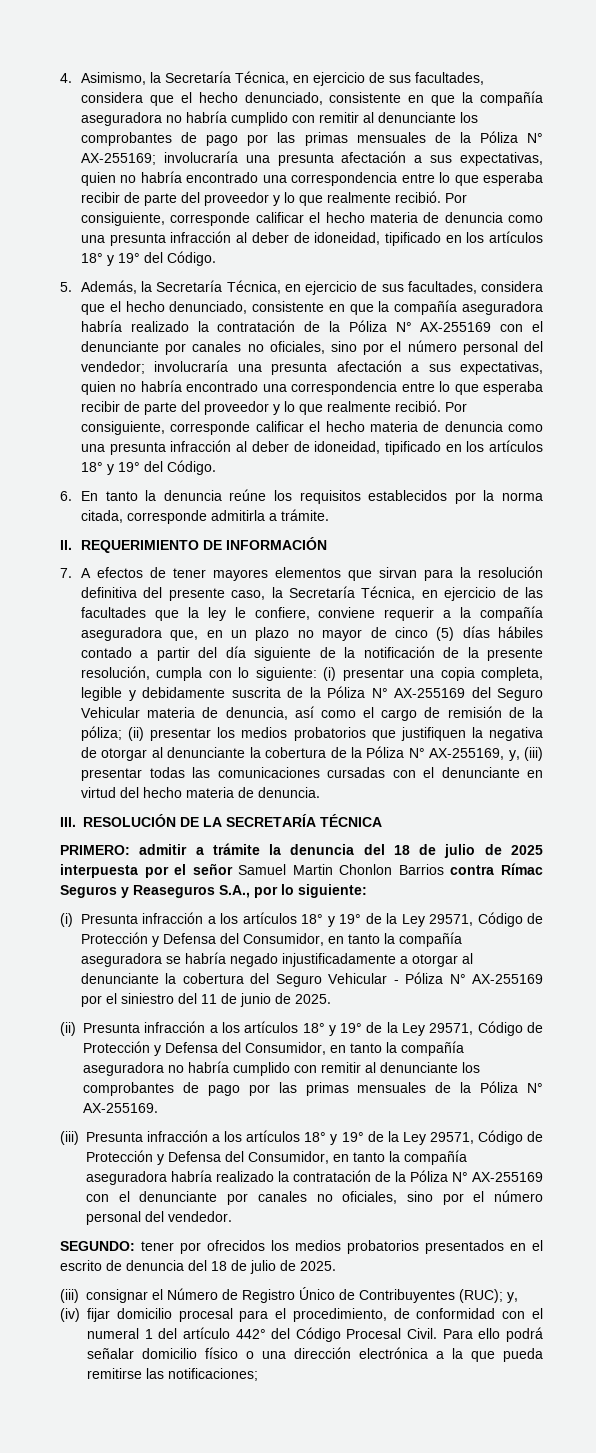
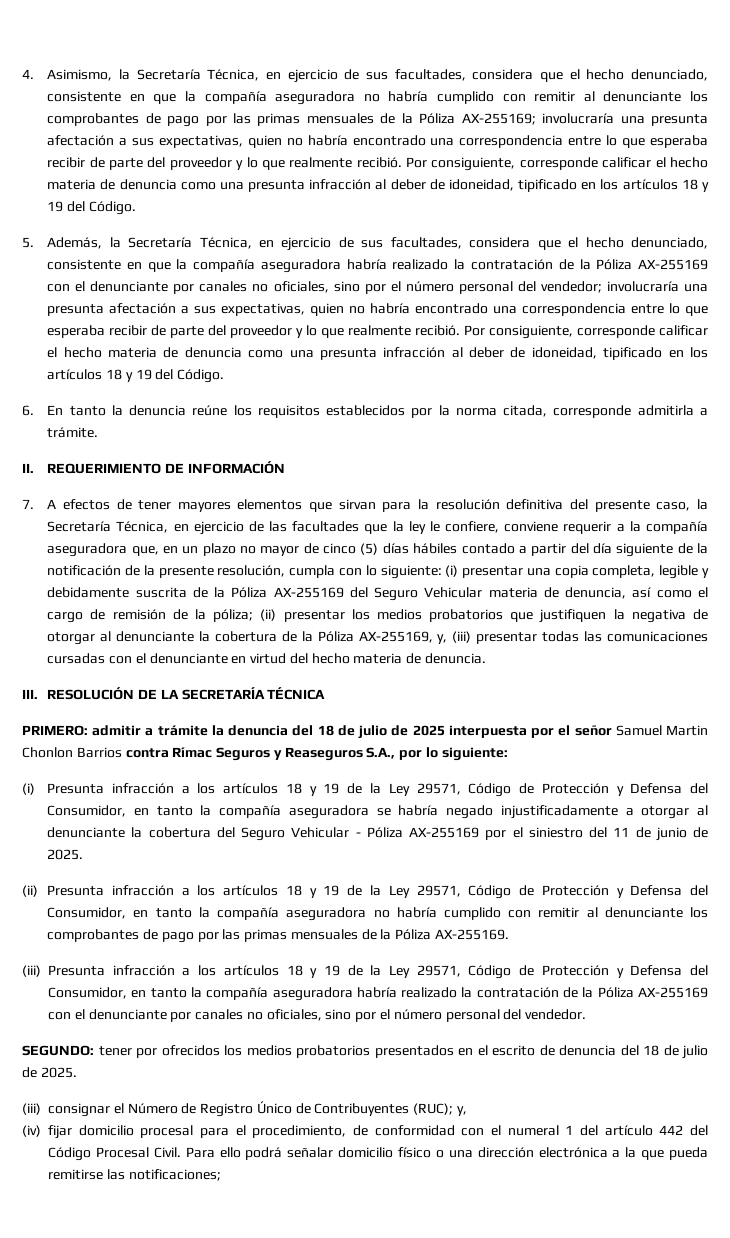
- 4. Asimismo, la Secretaría Técnica, en ejercicio de sus facultades, considera que el hecho denunciado, consistente en que la compañía aseguradora no habría cumplido con remitir al denunciante los comprobantes de pago por las primas mensuales de la Póliza N° AX-255169; involucraría una presunta afectación a sus expectativas, quien no habría encontrado una correspondencia entre lo que esperaba recibir de parte del proveedor y lo que realmente recibió. Por consiguiente, corresponde calificar el hecho materia de denuncia como una presunta infracción al deber de idoneidad, tipificado en los artículos 18° y 19° del Código.
+ 4. Asimismo, la Secretaría Técnica, en ejercicio de sus facultades, considera que el hecho denunciado, consistente en que la compañía aseguradora no habría cumplido con remitir al denunciante los comprobantes de pago por las primas mensuales de la Póliza AX-255169; involucraría una presunta afectación a sus expectativas, quien no habría encontrado una correspondencia entre lo que esperaba recibir de parte del proveedor y lo que realmente recibió. Por consiguiente, corresponde calificar el hecho materia de denuncia como una presunta infracción al deber de idoneidad, tipificado en los artículos 18 y 19 del Código.
- 5. Además, la Secretaría Técnica, en ejercicio de sus facultades, considera que el hecho denunciado, consistente en que la compañía aseguradora habría realizado la contratación de la Póliza N° AX-255169 con el denunciante por canales no oficiales, sino por el número personal del vendedor; involucraría una presunta afectación a sus expectativas, quien no habría encontrado una correspondencia entre lo que esperaba recibir de parte del proveedor y lo que realmente recibió. Por consiguiente, corresponde calificar el hecho materia de denuncia como una presunta infracción al deber de idoneidad, tipificado en los artículos 18° y 19° del Código.
+ 5. Además, la Secretaría Técnica, en ejercicio de sus facultades, considera que el hecho denunciado, consistente en que la compañía aseguradora habría realizado la contratación de la Póliza AX-255169 con el denunciante por canales no oficiales, sino por el número personal del vendedor; involucraría una presunta afectación a sus expectativas, quien no habría encontrado una correspondencia entre lo que esperaba recibir de parte del proveedor y lo que realmente recibió. Por consiguiente, corresponde calificar el hecho materia de denuncia como una presunta infracción al deber de idoneidad, tipificado en los artículos 18 y 19 del Código.
- (i) presentar una copia completa, legible y debidamente suscrita de la Póliza N° AX-255169 del Seguro Vehicular materia de denuncia, así como el cargo de remisión de la póliza;
+ (i) presentar una copia completa, legible y debidamente suscrita de la Póliza AX-255169 del Seguro Vehicular materia de denuncia, así como el cargo de remisión de la póliza;
- (ii) presentar los medios probatorios que justifiquen la negativa de otorgar al denunciante la cobertura de la Póliza N° AX-255169, y, (iii) presentar todas las comunicaciones cursadas con el denunciante en virtud del hecho materia de denuncia.
+ (ii) presentar los medios probatorios que justifiquen la negativa de otorgar al denunciante la cobertura de la Póliza AX-255169, y, (iii) presentar todas las comunicaciones cursadas con el denunciante en virtud del hecho materia de denuncia.
- (i) Presunta infracción a los artículos 18° y 19° de la Ley 29571, Código de Protección y Defensa del Consumidor, en tanto la compañía aseguradora se habría negado injustificadamente a otorgar al denunciante la cobertura del Seguro Vehicular - Póliza N° AX-255169 por el siniestro del 11 de junio de 2025.
+ (i) Presunta infracción a los artículos 18 y 19 de la Ley 29571, Código de Protección y Defensa del Consumidor, en tanto la compañía aseguradora se habría negado injustificadamente a otorgar al denunciante la cobertura del Seguro Vehicular - Póliza AX-255169 por el siniestro del 11 de junio de 2025.
- (ii) Presunta infracción a los artículos 18° y 19° de la Ley 29571, Código de Protección y Defensa del Consumidor, en tanto la compañía aseguradora no habría cumplido con remitir al denunciante los comprobantes de pago por las primas mensuales de la Póliza N° AX-255169.
+ (ii) Presunta infracción a los artículos 18 y 19 de la Ley 29571, Código de Protección y Defensa del Consumidor, en tanto la compañía aseguradora no habría cumplido con remitir al denunciante los comprobantes de pago por las primas mensuales de la Póliza AX-255169.
- (iii) Presunta infracción a los artículos 18° y 19° de la Ley 29571, Código de Protección y Defensa del Consumidor, en tanto la compañía aseguradora habría realizado la contratación de la Póliza N° AX-255169 con el denunciante por canales no oficiales, sino por el número personal del vendedor.
+ (iii) Presunta infracción a los artículos 18 y 19 de la Ley 29571, Código de Protección y Defensa del Consumidor, en tanto la compañía aseguradora habría realizado la contratación de la Póliza AX-255169 con el denunciante por canales no oficiales, sino por el número personal del vendedor.
- (iv) fijar domicilio procesal para el procedimiento, de conformidad con el numeral 1 del artículo 442° del Código Procesal Civil.
+ (iv) fijar domicilio procesal para el procedimiento, de conformidad con el numeral 1 del artículo 442 del Código Procesal Civil.

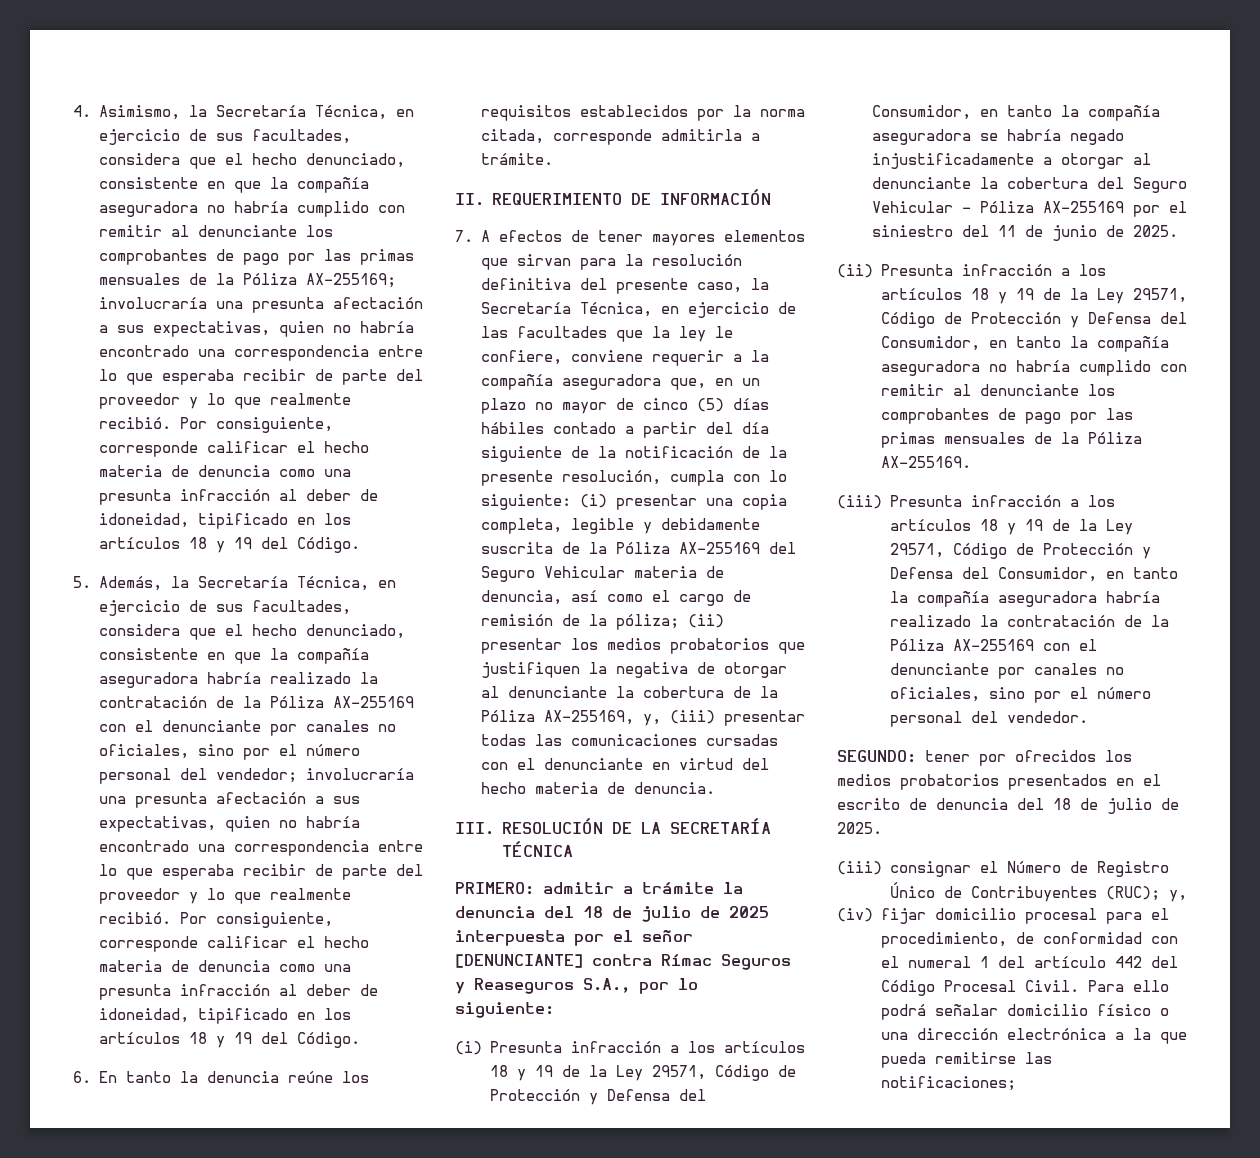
- PRIMERO: admitir a trámite la denuncia del 18 de julio de 2025 interpuesta por el señor Samuel Martin Chonlon Barrios contra Rímac Seguros y Reaseguros S.A., por lo siguiente:
+ PRIMERO: admitir a trámite la denuncia del 18 de julio de 2025 interpuesta por el señor [DENUNCIANTE] contra Rímac Seguros y Reaseguros S.A., por lo siguiente:

